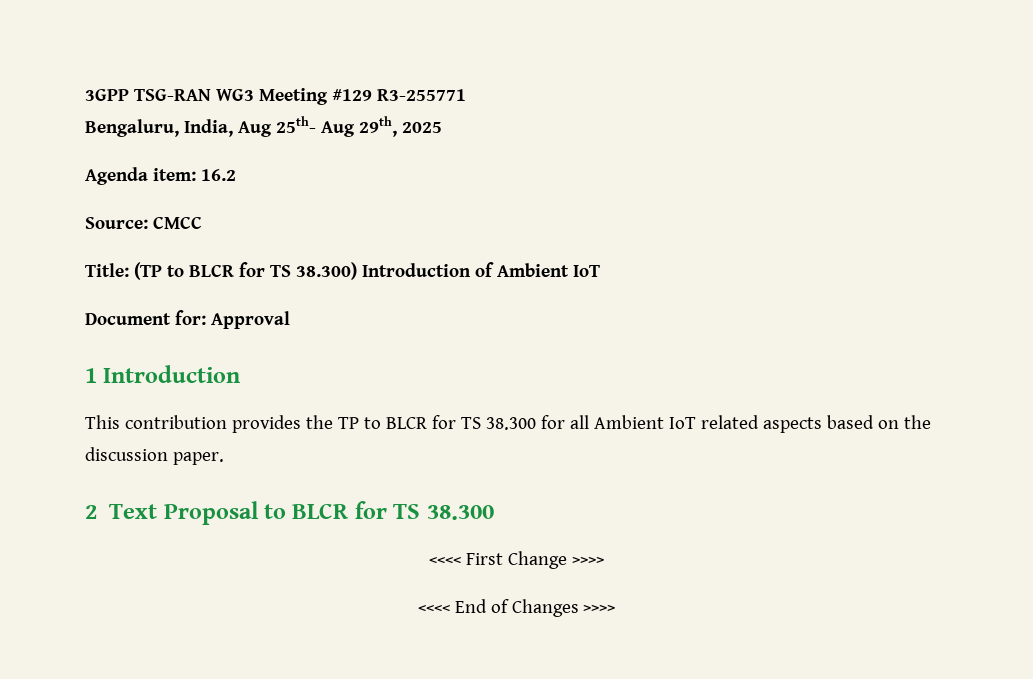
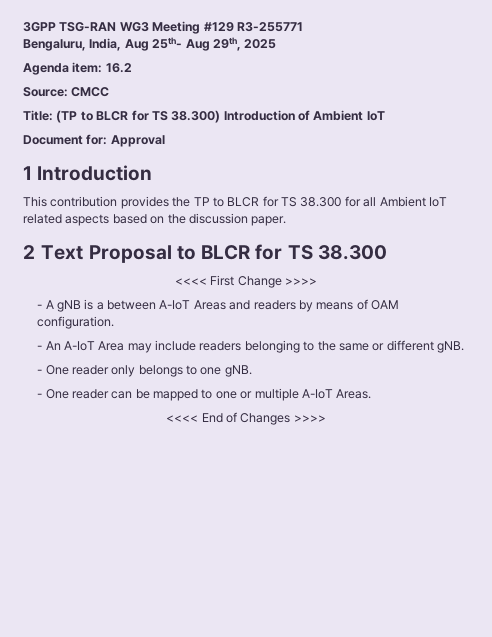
+ - A gNB is a between A-IoT Areas and readers by means of OAM configuration.
+ - An A-IoT Area may include readers belonging to the same or different gNB.
+ - One reader only belongs to one gNB.
+ - One reader can be mapped to one or multiple A-IoT Areas.

